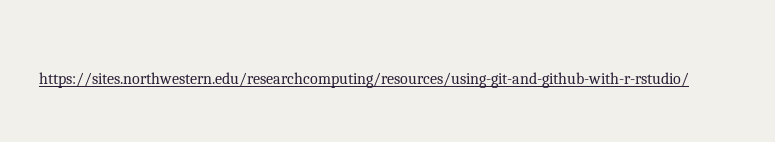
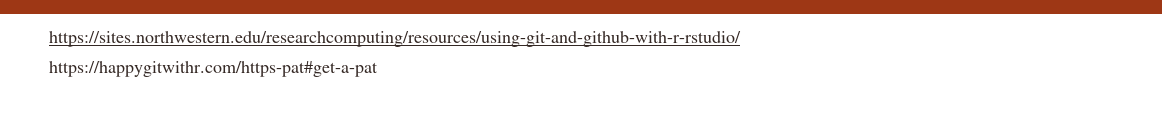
+ https://happygitwithr.com/https-pat#get-a-pat

